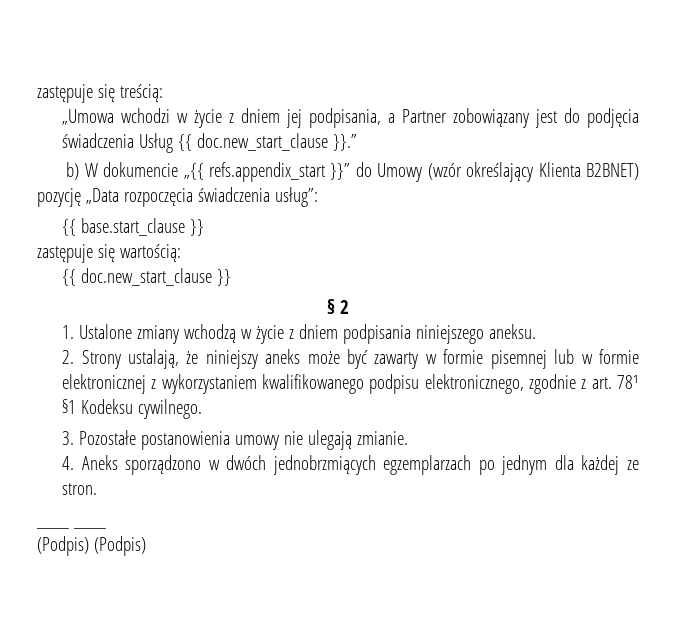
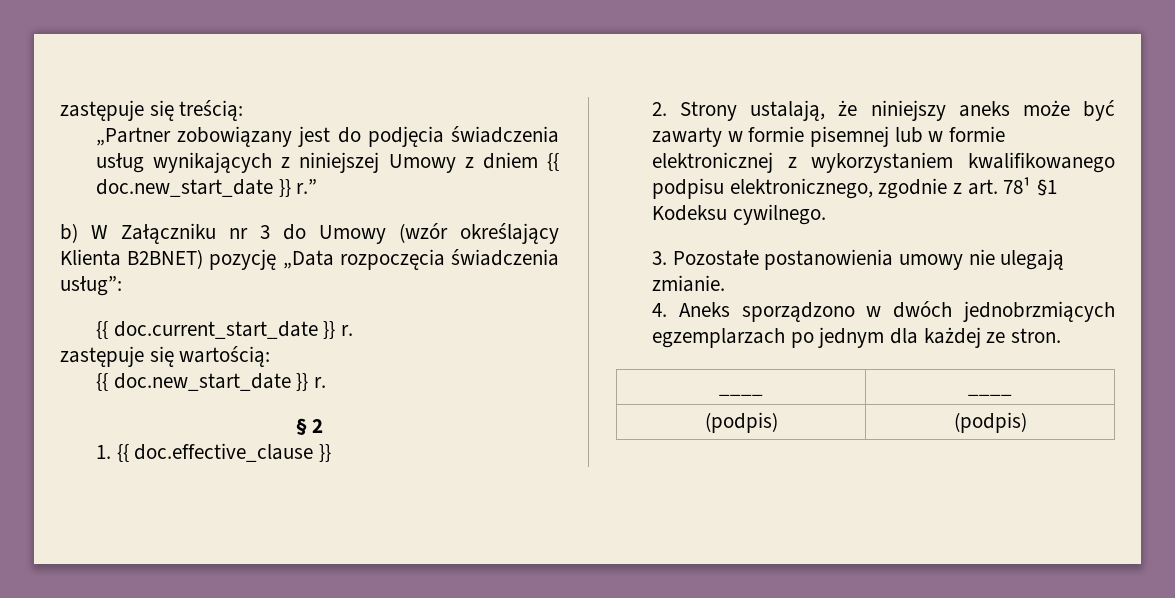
- „Umowa wchodzi w życie z dniem jej podpisania, a Partner zobowiązany jest do podjęcia świadczenia Usług {{ doc.new_start_clause }}.”
- b) W dokumencie „{{ refs.appendix_start }}” do Umowy (wzór określający Klienta B2BNET) pozycję „Data rozpoczęcia świadczenia usług”:
+ „Partner zobowiązany jest do podjęcia świadczenia usług wynikających z niniejszej Umowy z dniem {{ doc.new_start_date }} r.”
+ b) W Załączniku nr 3 do Umowy (wzór określający Klienta B2BNET) pozycję „Data rozpoczęcia świadczenia usług”:
- {{ base.start_clause }}
+ {{ doc.current_start_date }} r.
- {{ doc.new_start_clause }}
+ {{ doc.new_start_date }} r.
- 1. Ustalone zmiany wchodzą w życie z dniem podpisania niniejszego aneksu.
+ 1. {{ doc.effective_clause }}
- ____ ____
- (Podpis) (Podpis)
+ ____ | ____
+ (podpis) | (podpis)

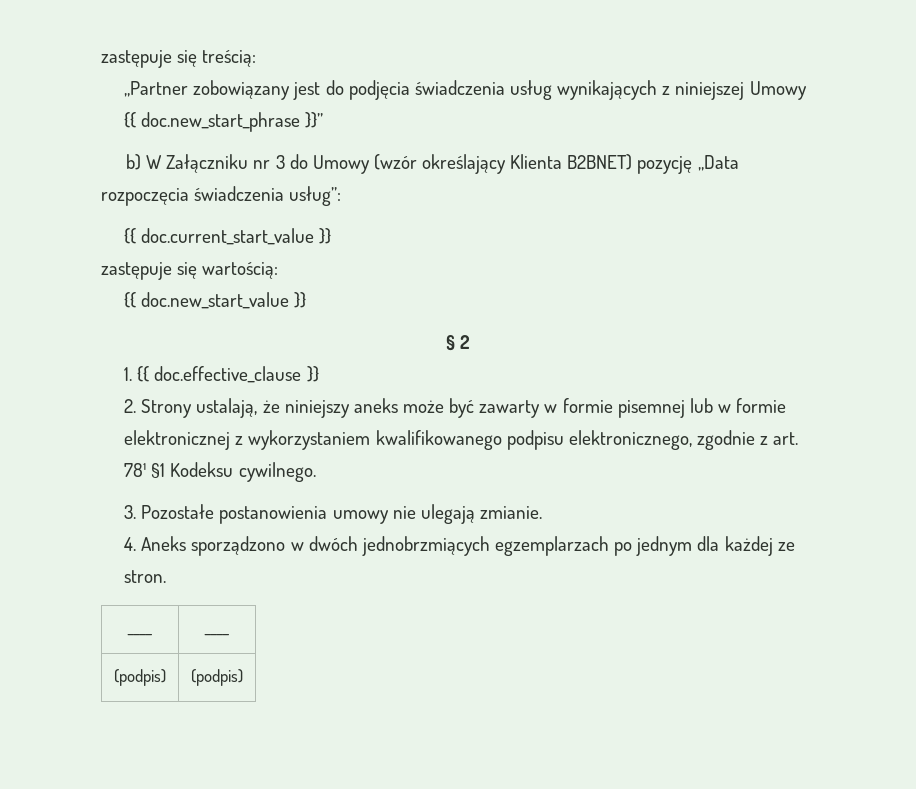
- „Partner zobowiązany jest do podjęcia świadczenia usług wynikających z niniejszej Umowy z dniem {{ doc.new_start_date }} r.”
+ „Partner zobowiązany jest do podjęcia świadczenia usług wynikających z niniejszej Umowy {{ doc.new_start_phrase }}”
- {{ doc.current_start_date }} r.
+ {{ doc.current_start_value }}
- {{ doc.new_start_date }} r.
+ {{ doc.new_start_value }}

